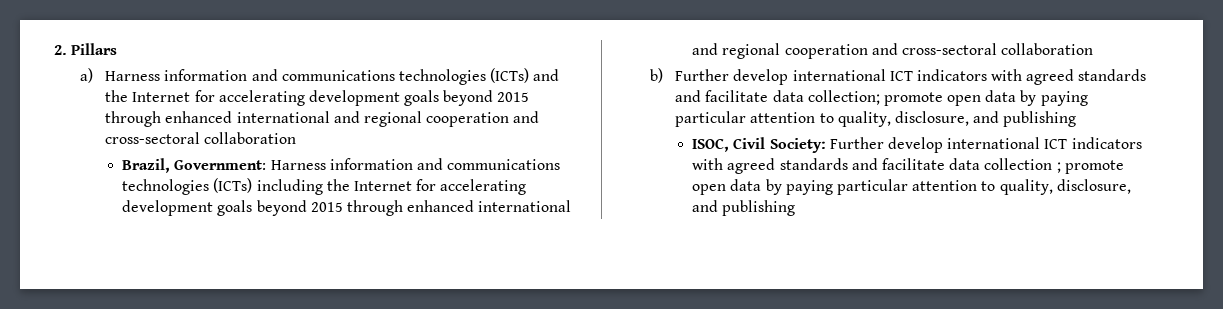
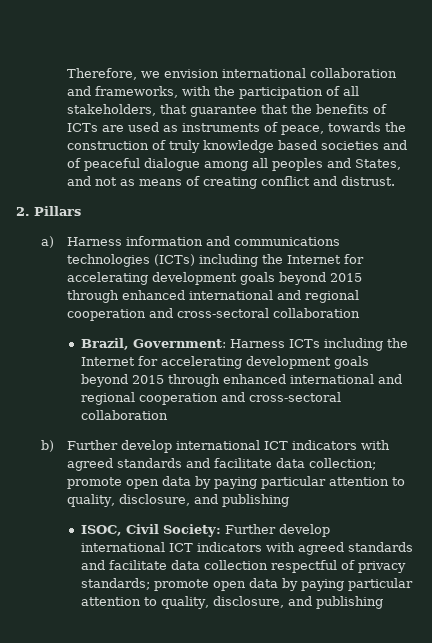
+ Therefore, we envision international collaboration and frameworks, with the participation of all stakeholders, that guarantee that the benefits of ICTs are used as instruments of peace, towards the construction of truly knowledge based societies and of peaceful dialogue among all peoples and States, and not as means of creating conflict and distrust.
- a) Harness information and communications technologies (ICTs) and the Internet for accelerating development goals beyond 2015 through enhanced international and regional cooperation and cross-sectoral collaboration
+ a) Harness information and communications technologies (ICTs) including the Internet for accelerating development goals beyond 2015 through enhanced international and regional cooperation and cross-sectoral collaboration
- Brazil, Government: Harness information and communications technologies (ICTs) including the Internet for accelerating development goals beyond 2015 through enhanced international and regional cooperation and cross-sectoral collaboration
+ Brazil, Government: Harness ICTs including the Internet for accelerating development goals beyond 2015 through enhanced international and regional cooperation and cross-sectoral collaboration
- ISOC, Civil Society: Further develop international ICT indicators with agreed standards and facilitate data collection ; promote open data by paying particular attention to quality, disclosure, and publishing
+ ISOC, Civil Society: Further develop international ICT indicators with agreed standards and facilitate data collection respectful of privacy standards; promote open data by paying particular attention to quality, disclosure, and publishing

